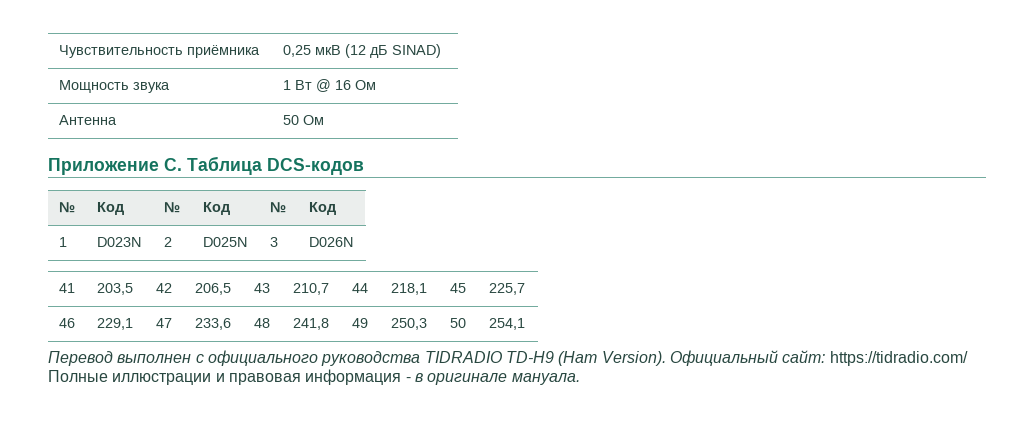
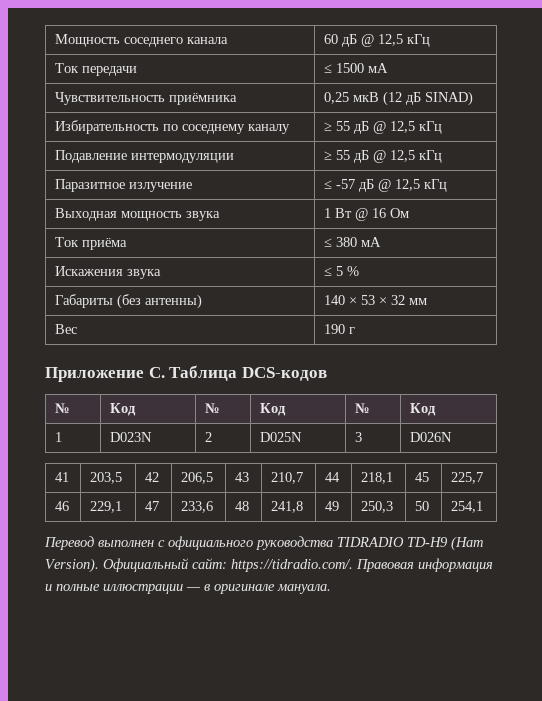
+ Мощность соседнего канала | 60 дБ @ 12,5 кГц
+ Ток передачи | ≤ 1500 мА
- Мощность звука | 1 Вт @ 16 Ом
+ Избирательность по соседнему каналу | ≥ 55 дБ @ 12,5 кГц
+ Подавление интермодуляции | ≥ 55 дБ @ 12,5 кГц
+ Паразитное излучение | ≤ -57 дБ @ 12,5 кГц
+ Выходная мощность звука | 1 Вт @ 16 Ом
- Антенна | 50 Ом
+ Ток приёма | ≤ 380 мА
+ Искажения звука | ≤ 5 %
+ Габариты (без антенны) | 140 × 53 × 32 мм
+ Вес | 190 г
- Официальный сайт: https://tidradio.com/ Полные иллюстрации и правовая информация - в оригинале мануала.
+ Официальный сайт: https://tidradio.com/. Правовая информация и полные иллюстрации — в оригинале мануала.

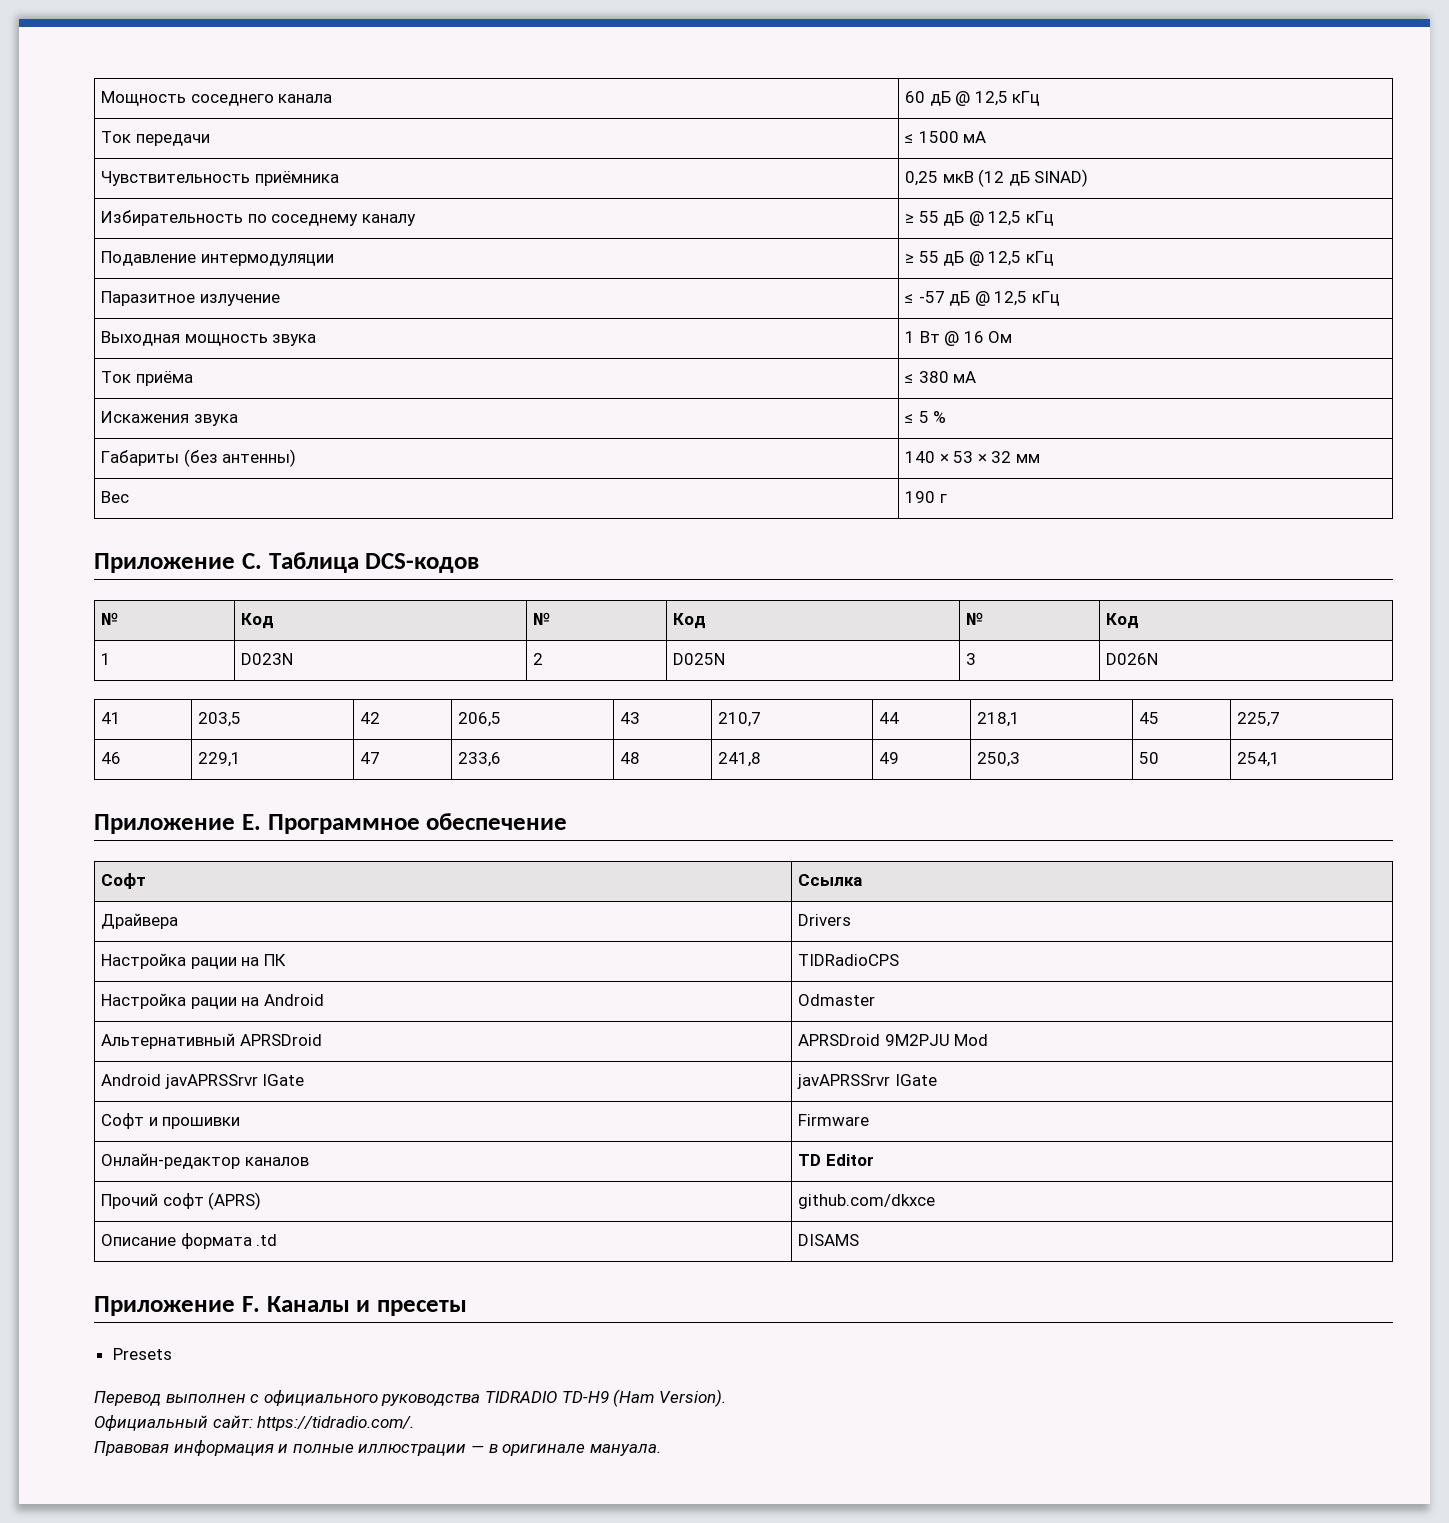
+ Приложение E. Программное обеспечение
+ Софт | Ссылка
+ Драйвера | Drivers
+ Настройка рации на ПК | TIDRadioCPS
+ Настройка рации на Android | Odmaster
+ Альтернативный APRSDroid | APRSDroid 9M2PJU Mod
+ Android javAPRSSrvr IGate | javAPRSSrvr IGate
+ Софт и прошивки | Firmware
+ Онлайн-редактор каналов | TD Editor
+ Прочий софт (APRS) | github.com/dkxce
+ Описание формата .td | DISAMS
+ Приложение F. Каналы и пресеты
+ Presets
- Перевод выполнен с официального руководства TIDRADIO TD-H9 (Ham Version). Официальный сайт: https://tidradio.com/. Правовая информация и полные иллюстрации — в оригинале мануала.
+ Перевод выполнен с официального руководства TIDRADIO TD-H9 (Ham Version).
+ Официальный сайт: https://tidradio.com/.
+ Правовая информация и полные иллюстрации — в оригинале мануала.

